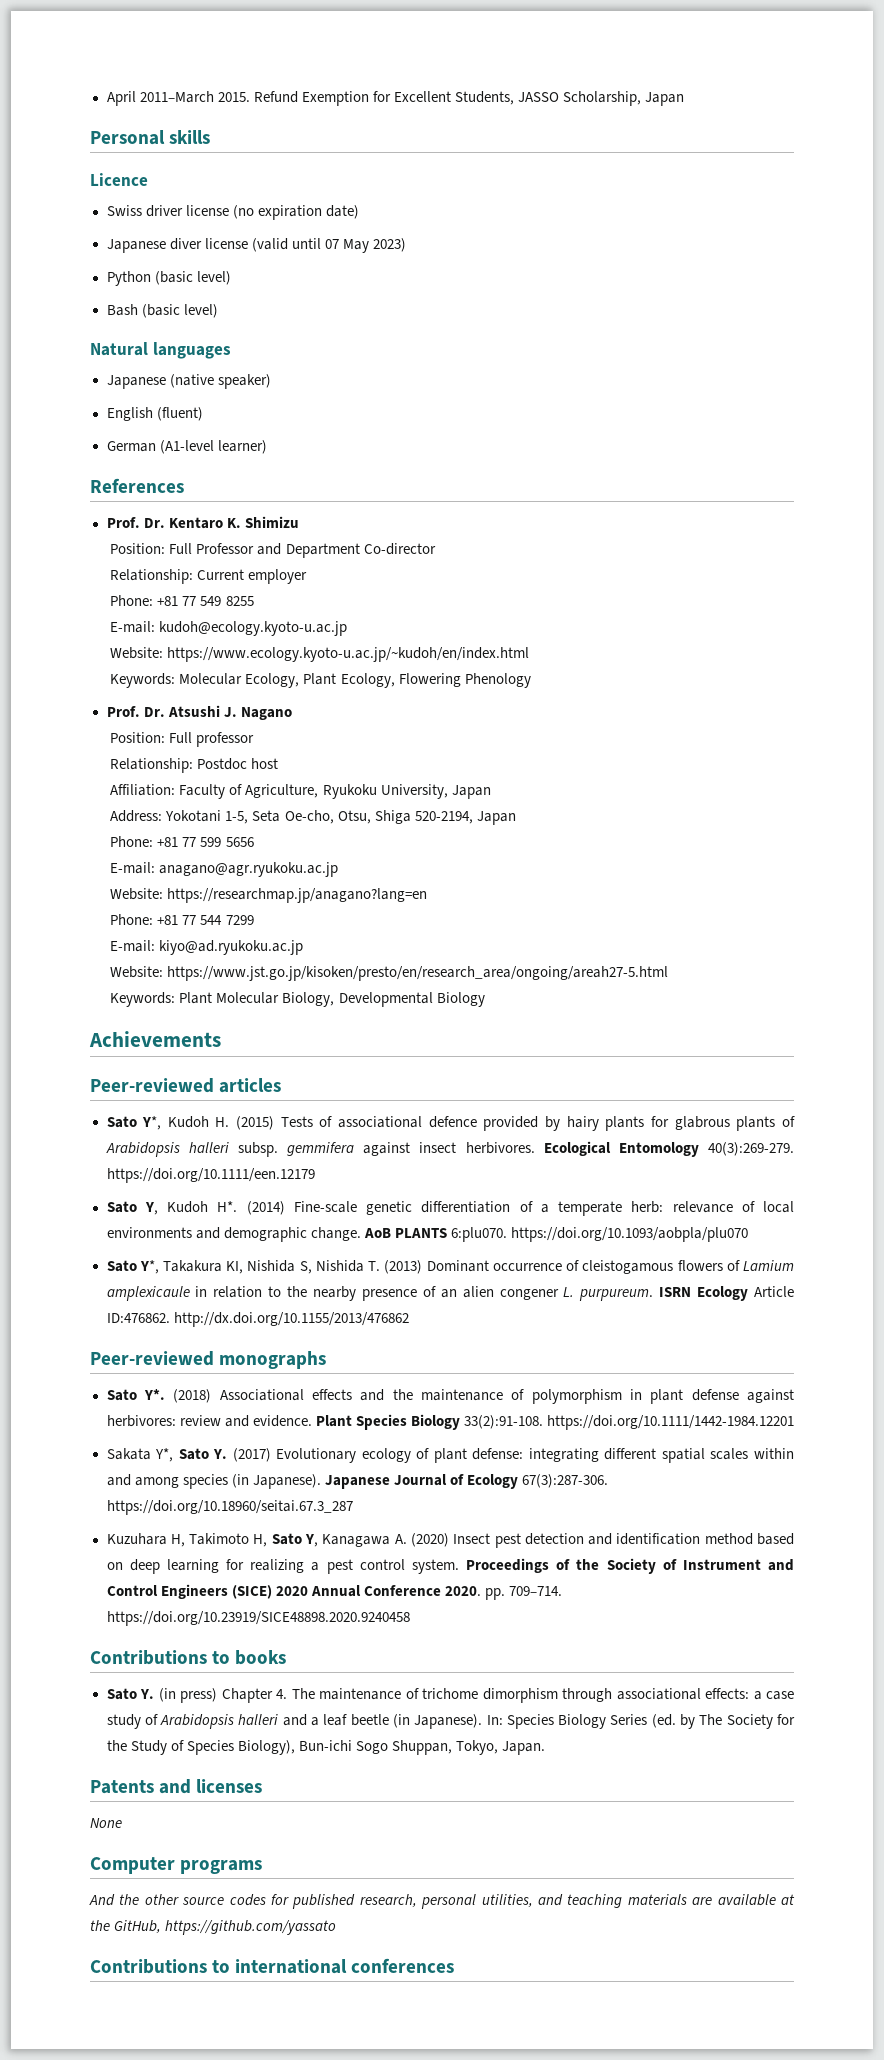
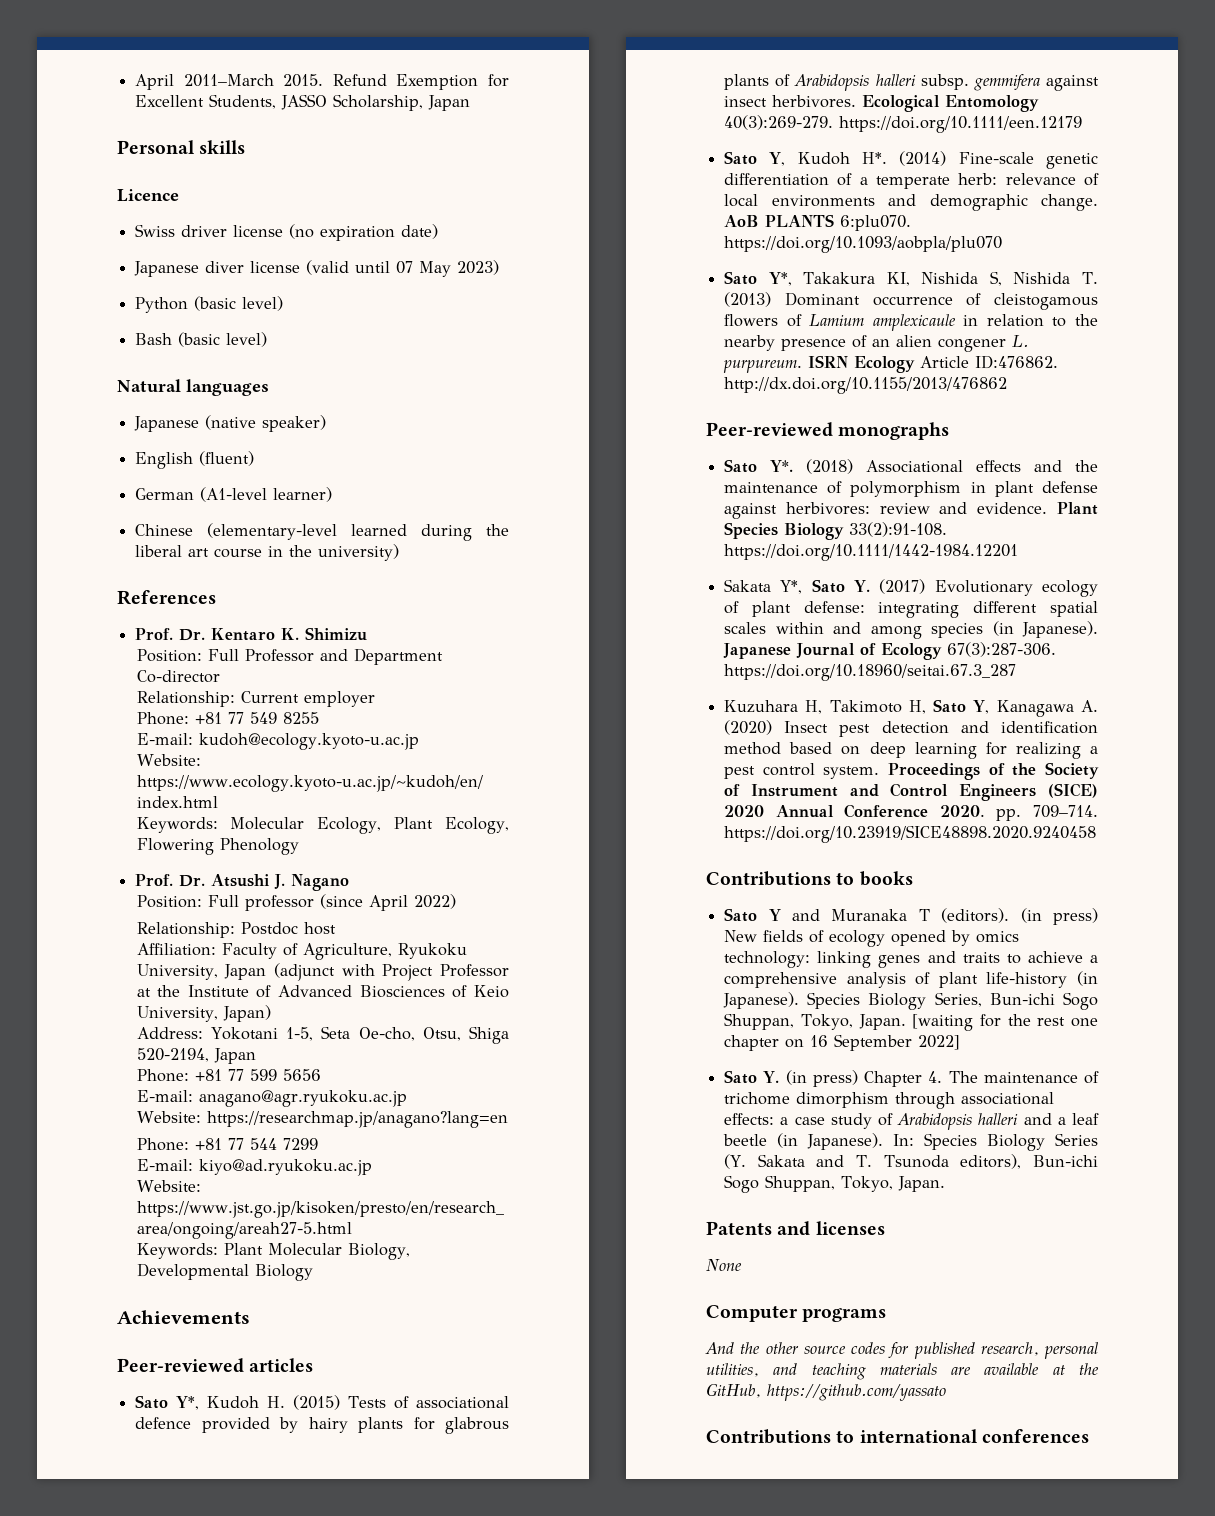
+ Chinese (elementary-level learned during the liberal art course in the university)
- Position: Full professor
+ Position: Full professor (since April 2022)
- Affiliation: Faculty of Agriculture, Ryukoku University, Japan
+ Affiliation: Faculty of Agriculture, Ryukoku University, Japan (adjunct with Project Professor at the Institute of Advanced Biosciences of Keio University, Japan)
+ Sato Y and Muranaka T (editors). (in press) New fields of ecology opened by omics technology: linking genes and traits to achieve a comprehensive analysis of plant life-history (in Japanese). Species Biology Series, Bun-ichi Sogo Shuppan, Tokyo, Japan. [waiting for the rest one chapter on 16 September 2022]
- In: Species Biology Series (ed. by The Society for the Study of Species Biology), Bun-ichi Sogo Shuppan, Tokyo, Japan.
+ In: Species Biology Series (Y. Sakata and T. Tsunoda editors), Bun-ichi Sogo Shuppan, Tokyo, Japan.

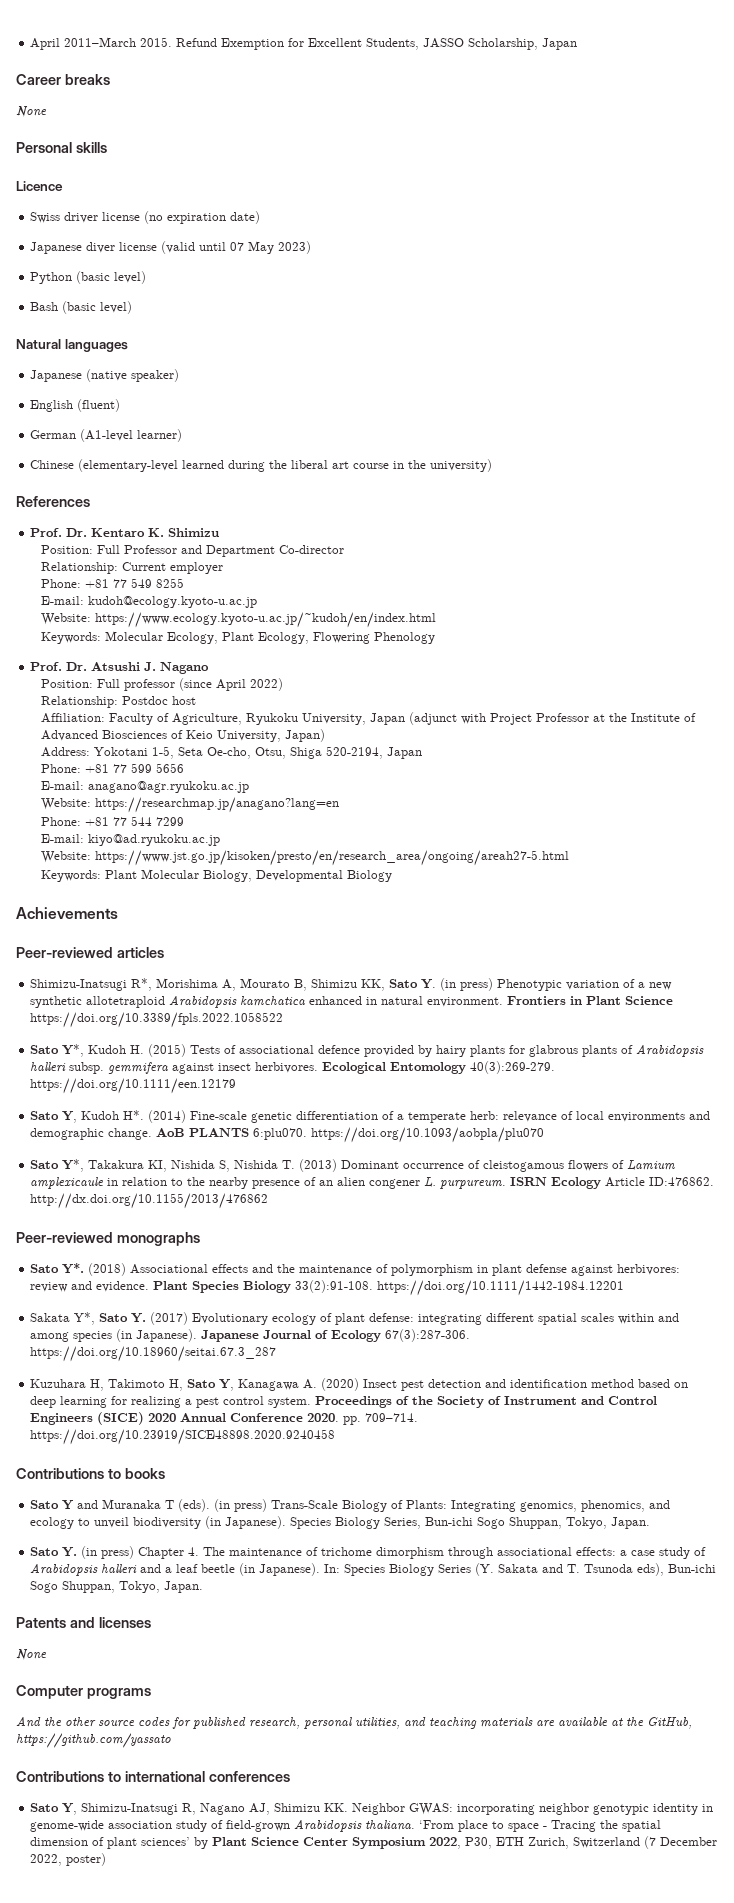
+ Career breaks
+ None
+ Shimizu-Inatsugi R*, Morishima A, Mourato B, Shimizu KK, Sato Y. (in press) Phenotypic variation of a new synthetic allotetraploid Arabidopsis kamchatica enhanced in natural environment. Frontiers in Plant Science https://doi.org/10.3389/fpls.2022.1058522
- Sato Y and Muranaka T (editors). (in press) New fields of ecology opened by omics technology: linking genes and traits to achieve a comprehensive analysis of plant life-history (in Japanese).
+ Sato Y and Muranaka T (eds). (in press) Trans-Scale Biology of Plants: Integrating genomics, phenomics, and ecology to unveil biodiversity (in Japanese).
- [waiting for the rest one chapter on 16 September 2022]
- In: Species Biology Series (Y. Sakata and T. Tsunoda editors), Bun-ichi Sogo Shuppan, Tokyo, Japan.
+ In: Species Biology Series (Y. Sakata and T. Tsunoda eds), Bun-ichi Sogo Shuppan, Tokyo, Japan.
+ Sato Y, Shimizu-Inatsugi R, Nagano AJ, Shimizu KK. Neighbor GWAS: incorporating neighbor genotypic identity in genome-wide association study of field-grown Arabidopsis thaliana. ‘From place to space - Tracing the spatial dimension of plant sciences’ by Plant Science Center Symposium 2022, P30, ETH Zurich, Switzerland (7 December 2022, poster)

